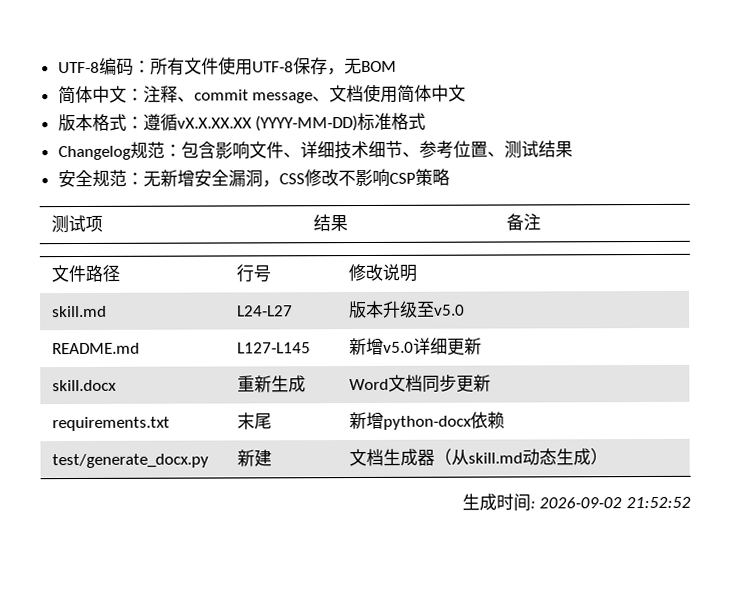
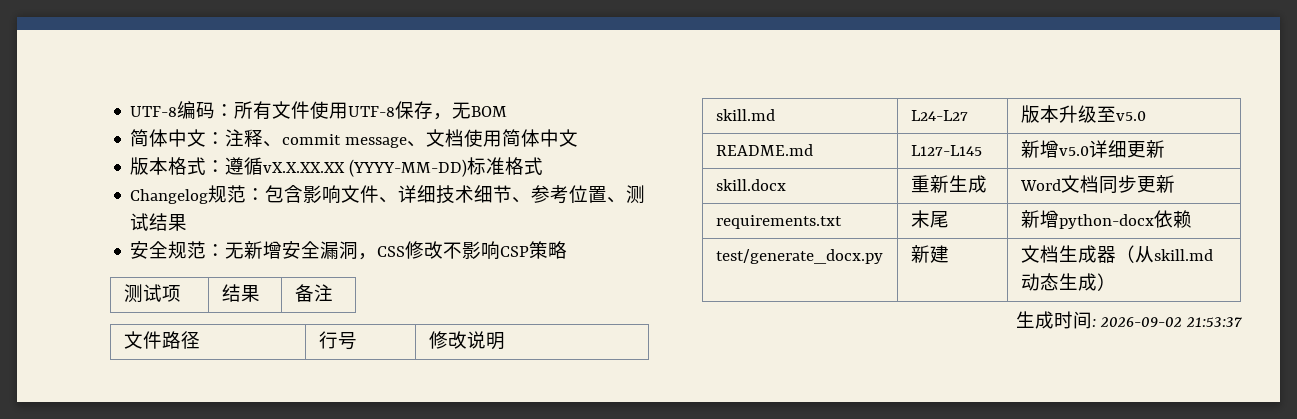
- 生成时间: 2026-09-02 21:52:52
+ 生成时间: 2026-09-02 21:53:37

